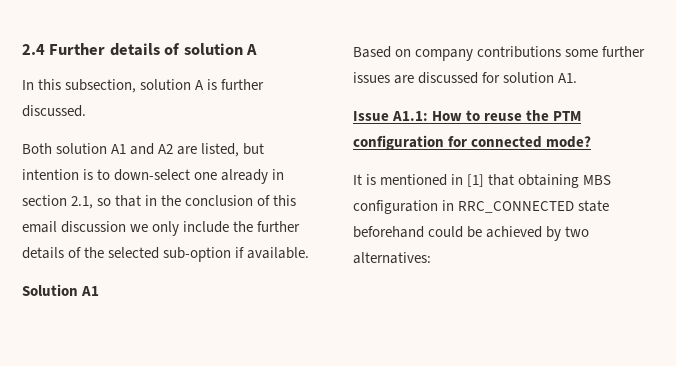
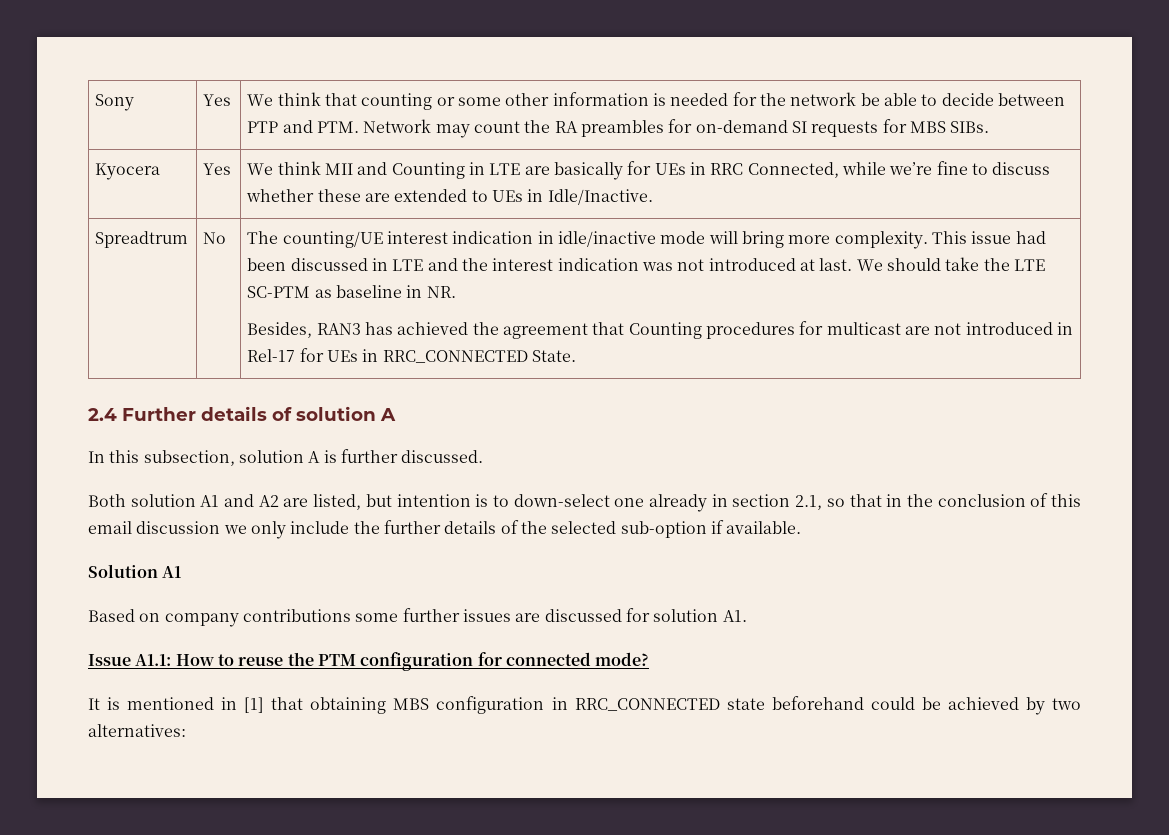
+ Sony | Yes | We think that counting or some other information is needed for the network be able to decide between PTP and PTM. Network may count the RA preambles for on-demand SI requests for MBS SIBs.
+ Kyocera | Yes | We think MII and Counting in LTE are basically for UEs in RRC Connected, while we’re fine to discuss whether these are extended to UEs in Idle/Inactive.
+ Spreadtrum | No | The counting/UE interest indication in idle/inactive mode will bring more complexity. This issue had been discussed in LTE and the interest indication was not introduced at last. We should take the LTE SC-PTM as baseline in NR.
+ Besides, RAN3 has achieved the agreement that Counting procedures for multicast are not introduced in Rel-17 for UEs in RRC_CONNECTED State.

